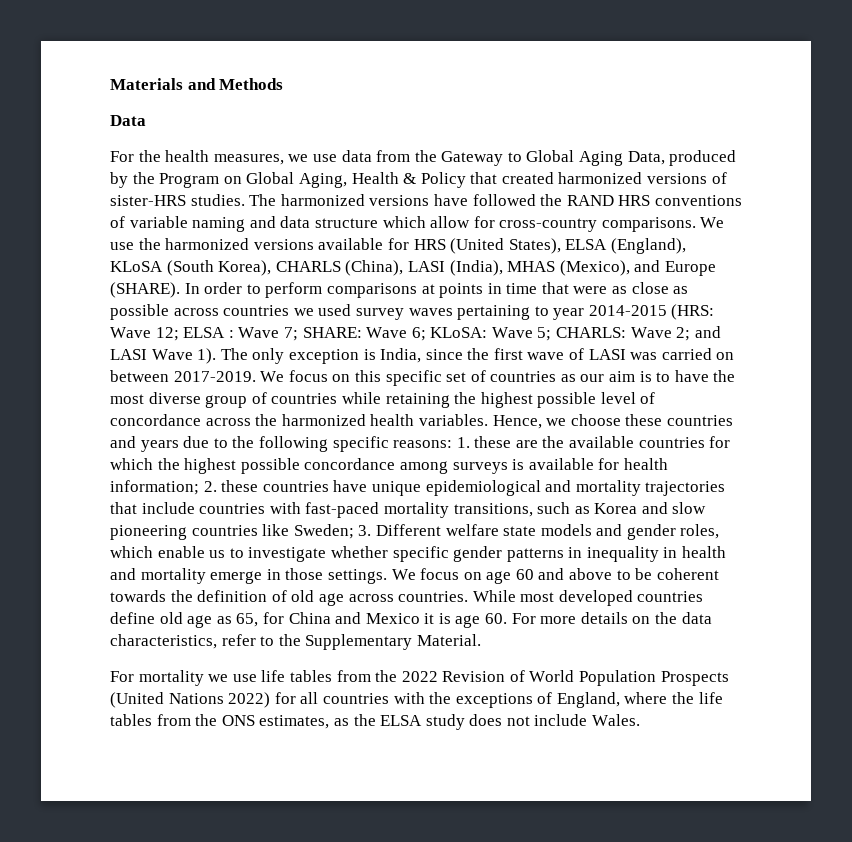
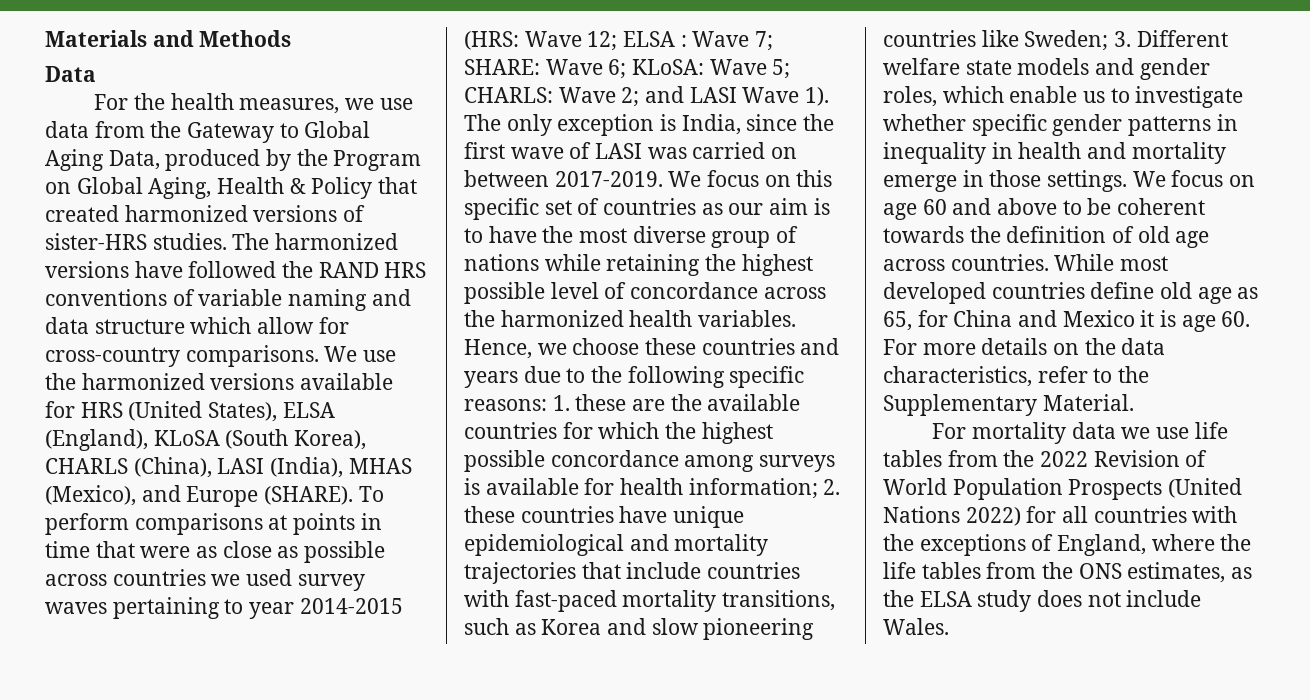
- In order to perform comparisons at points in time that were as close as possible across countries we used survey waves pertaining to year 2014-2015 (HRS: Wave 12; ELSA : Wave 7; SHARE: Wave 6; KLoSA: Wave 5; CHARLS: Wave 2; and LASI Wave 1).
+ To perform comparisons at points in time that were as close as possible across countries we used survey waves pertaining to year 2014-2015 (HRS: Wave 12; ELSA : Wave 7; SHARE: Wave 6; KLoSA: Wave 5; CHARLS: Wave 2; and LASI Wave 1).
- We focus on this specific set of countries as our aim is to have the most diverse group of countries while retaining the highest possible level of concordance across the harmonized health variables.
+ We focus on this specific set of countries as our aim is to have the most diverse group of nations while retaining the highest possible level of concordance across the harmonized health variables.
- For mortality we use life tables from the 2022 Revision of World Population Prospects (United Nations 2022) for all countries with the exceptions of England, where the life tables from the ONS estimates, as the ELSA study does not include Wales.
+ For mortality data we use life tables from the 2022 Revision of World Population Prospects (United Nations 2022) for all countries with the exceptions of England, where the life tables from the ONS estimates, as the ELSA study does not include Wales.

